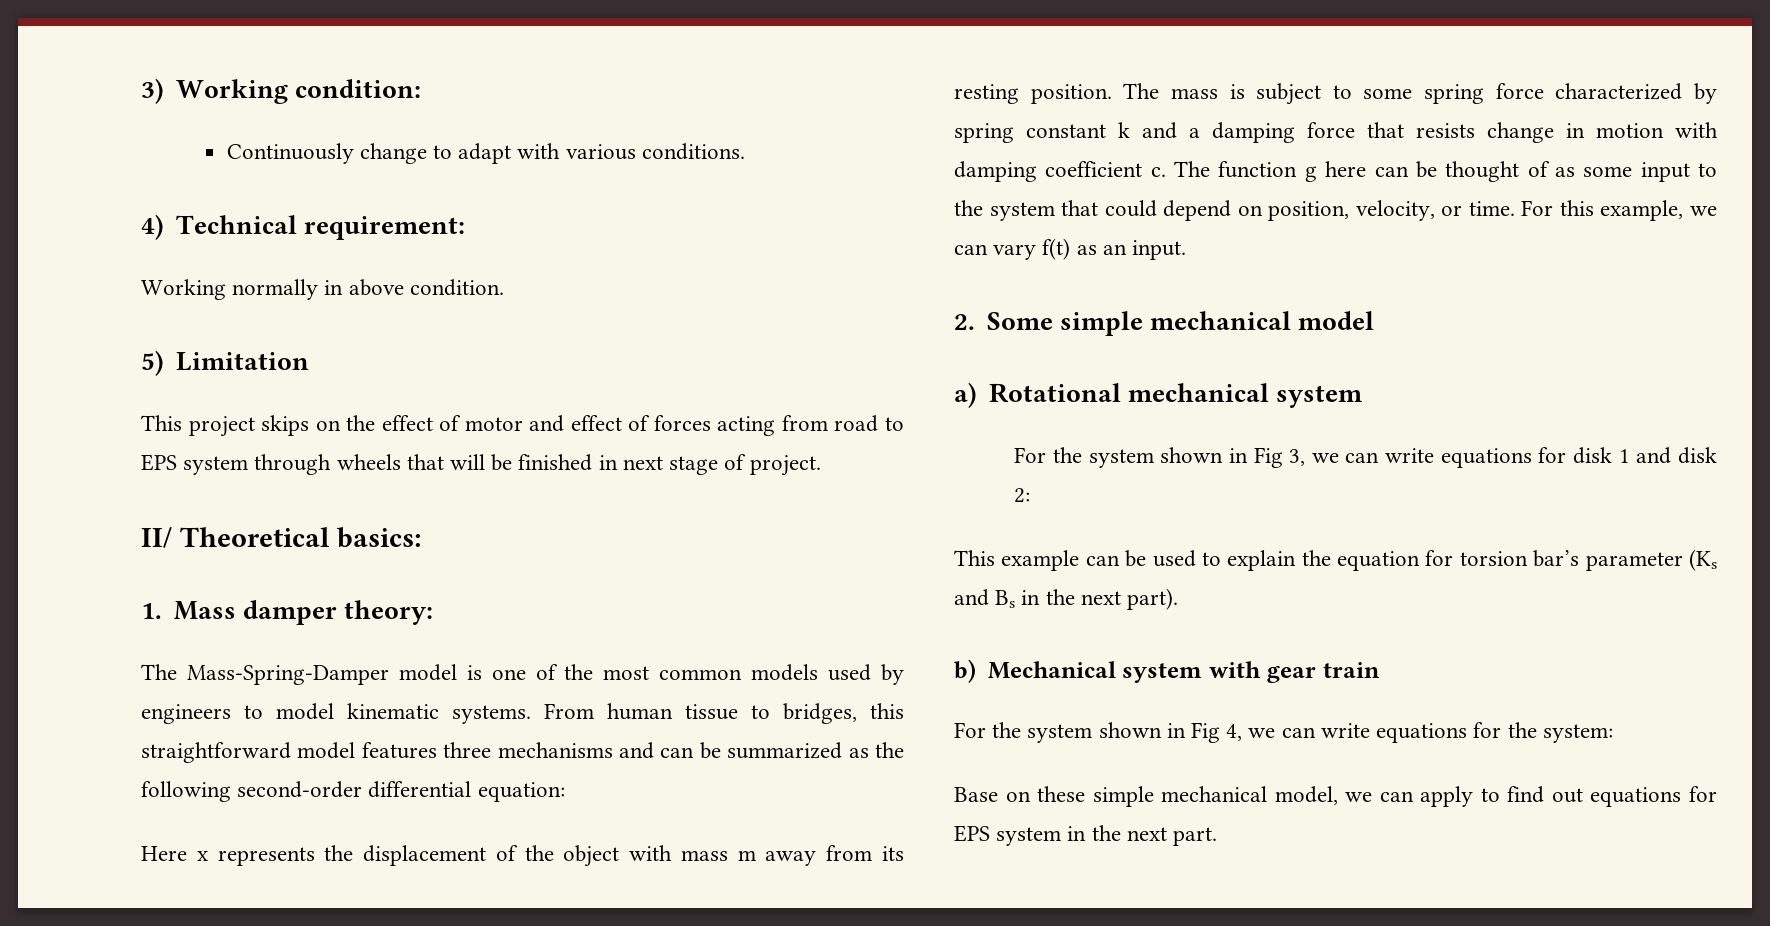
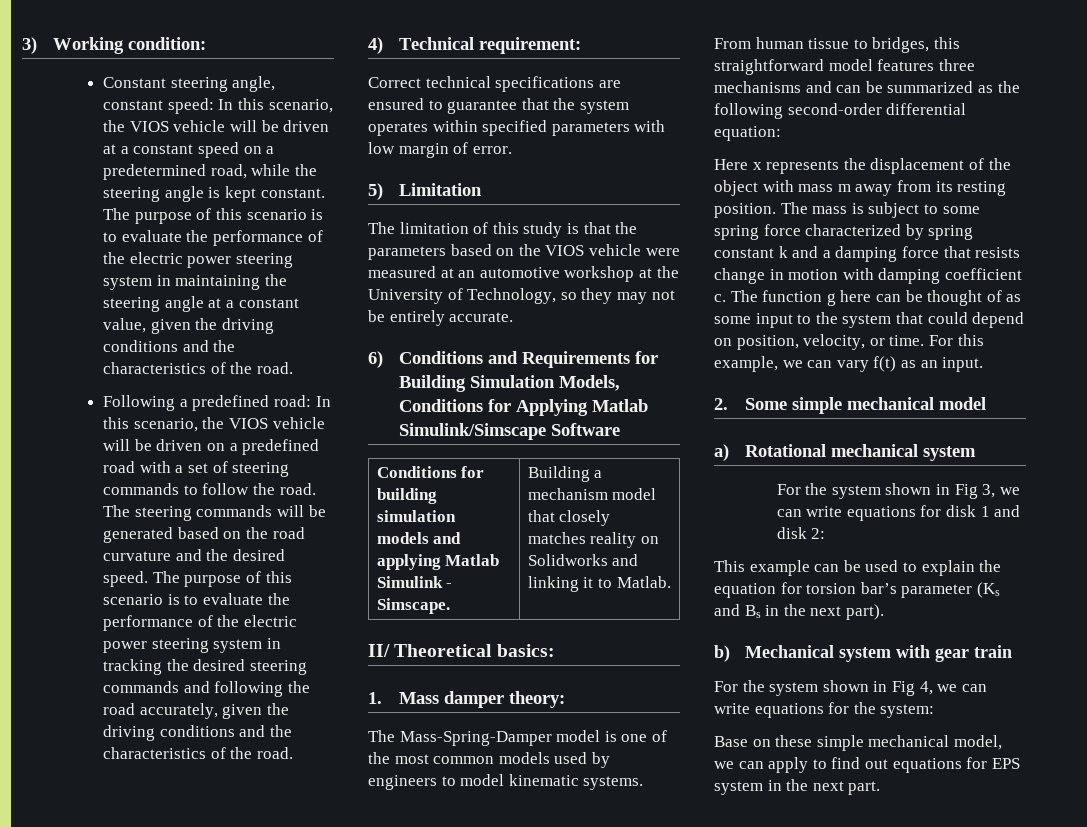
- Continuously change to adapt with various conditions.
+ Constant steering angle, constant speed: In this scenario, the VIOS vehicle will be driven at a constant speed on a predetermined road, while the steering angle is kept constant. The purpose of this scenario is to evaluate the performance of the electric power steering system in maintaining the steering angle at a constant value, given the driving conditions and the characteristics of the road.
+ Following a predefined road: In this scenario, the VIOS vehicle will be driven on a predefined road with a set of steering commands to follow the road. The steering commands will be generated based on the road curvature and the desired speed. The purpose of this scenario is to evaluate the performance of the electric power steering system in tracking the desired steering commands and following the road accurately, given the driving conditions and the characteristics of the road.
  4) Technical requirement:
- Working normally in above condition.
+ Correct technical specifications are ensured to guarantee that the system operates within specified parameters with low margin of error.
  5) Limitation
- This project skips on the effect of motor and effect of forces acting from road to EPS system through wheels that will be finished in next stage of project.
+ The limitation of this study is that the parameters based on the VIOS vehicle were measured at an automotive workshop at the University of Technology, so they may not be entirely accurate.
+ 6) Conditions and Requirements for Building Simulation Models, Conditions for Applying Matlab Simulink/Simscape Software
+ Conditions for building simulation models and applying Matlab Simulink - Simscape. | Building a mechanism model that closely matches reality on Solidworks and linking it to Matlab.

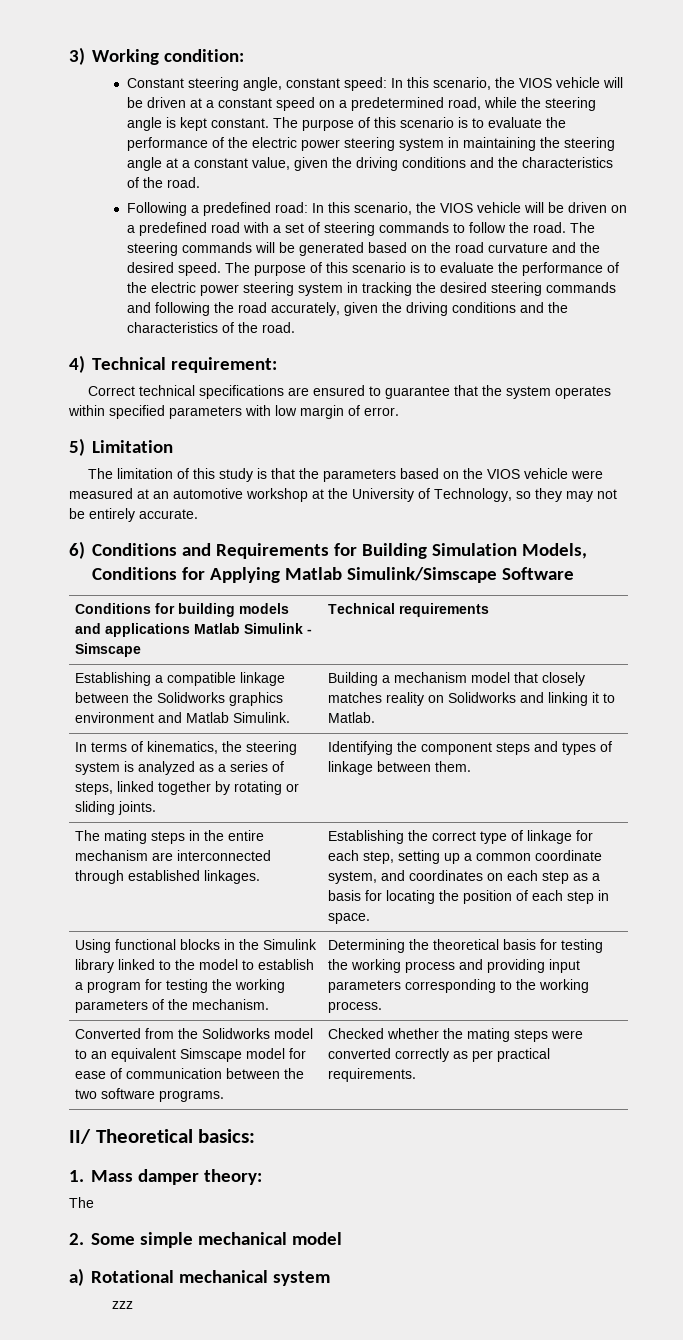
- Conditions for building simulation models and applying Matlab Simulink - Simscape. | Building a mechanism model that closely matches reality on Solidworks and linking it to Matlab.
+ Conditions for building models and applications Matlab Simulink - Simscape | Technical requirements
+ Establishing a compatible linkage between the Solidworks graphics environment and Matlab Simulink. | Building a mechanism model that closely matches reality on Solidworks and linking it to Matlab.
+ In terms of kinematics, the steering system is analyzed as a series of steps, linked together by rotating or sliding joints. | Identifying the component steps and types of linkage between them.
+ The mating steps in the entire mechanism are interconnected through established linkages. | Establishing the correct type of linkage for each step, setting up a common coordinate system, and coordinates on each step as a basis for locating the position of each step in space.
+ Using functional blocks in the Simulink library linked to the model to establish a program for testing the working parameters of the mechanism. | Determining the theoretical basis for testing the working process and providing input parameters corresponding to the working process.
+ Converted from the Solidworks model to an equivalent Simscape model for ease of communication between the two software programs. | Checked whether the mating steps were converted correctly as per practical requirements.
  1. Mass damper theory:
- The Mass-Spring-Damper model is one of the most common models used by engineers to model kinematic systems. From human tissue to bridges, this straightforward model features three mechanisms and can be summarized as the following second-order differential equation:
- Here x represents the displacement of the object with mass m away from its resting position. The mass is subject to some spring force characterized by spring constant k and a damping force that resists change in motion with damping coefficient c. The function g here can be thought of as some input to the system that could depend on position, velocity, or time. For this example, we can vary f(t) as an input.
+ The
- For the system shown in Fig 3, we can write equations for disk 1 and disk 2:
- This example can be used to explain the equation for torsion bar’s parameter (Ks and Bs in the next part).
- b) Mechanical system with gear train
- For the system shown in Fig 4, we can write equations for the system:
- Base on these simple mechanical model, we can apply to find out equations for EPS system in the next part.
+ zzz

